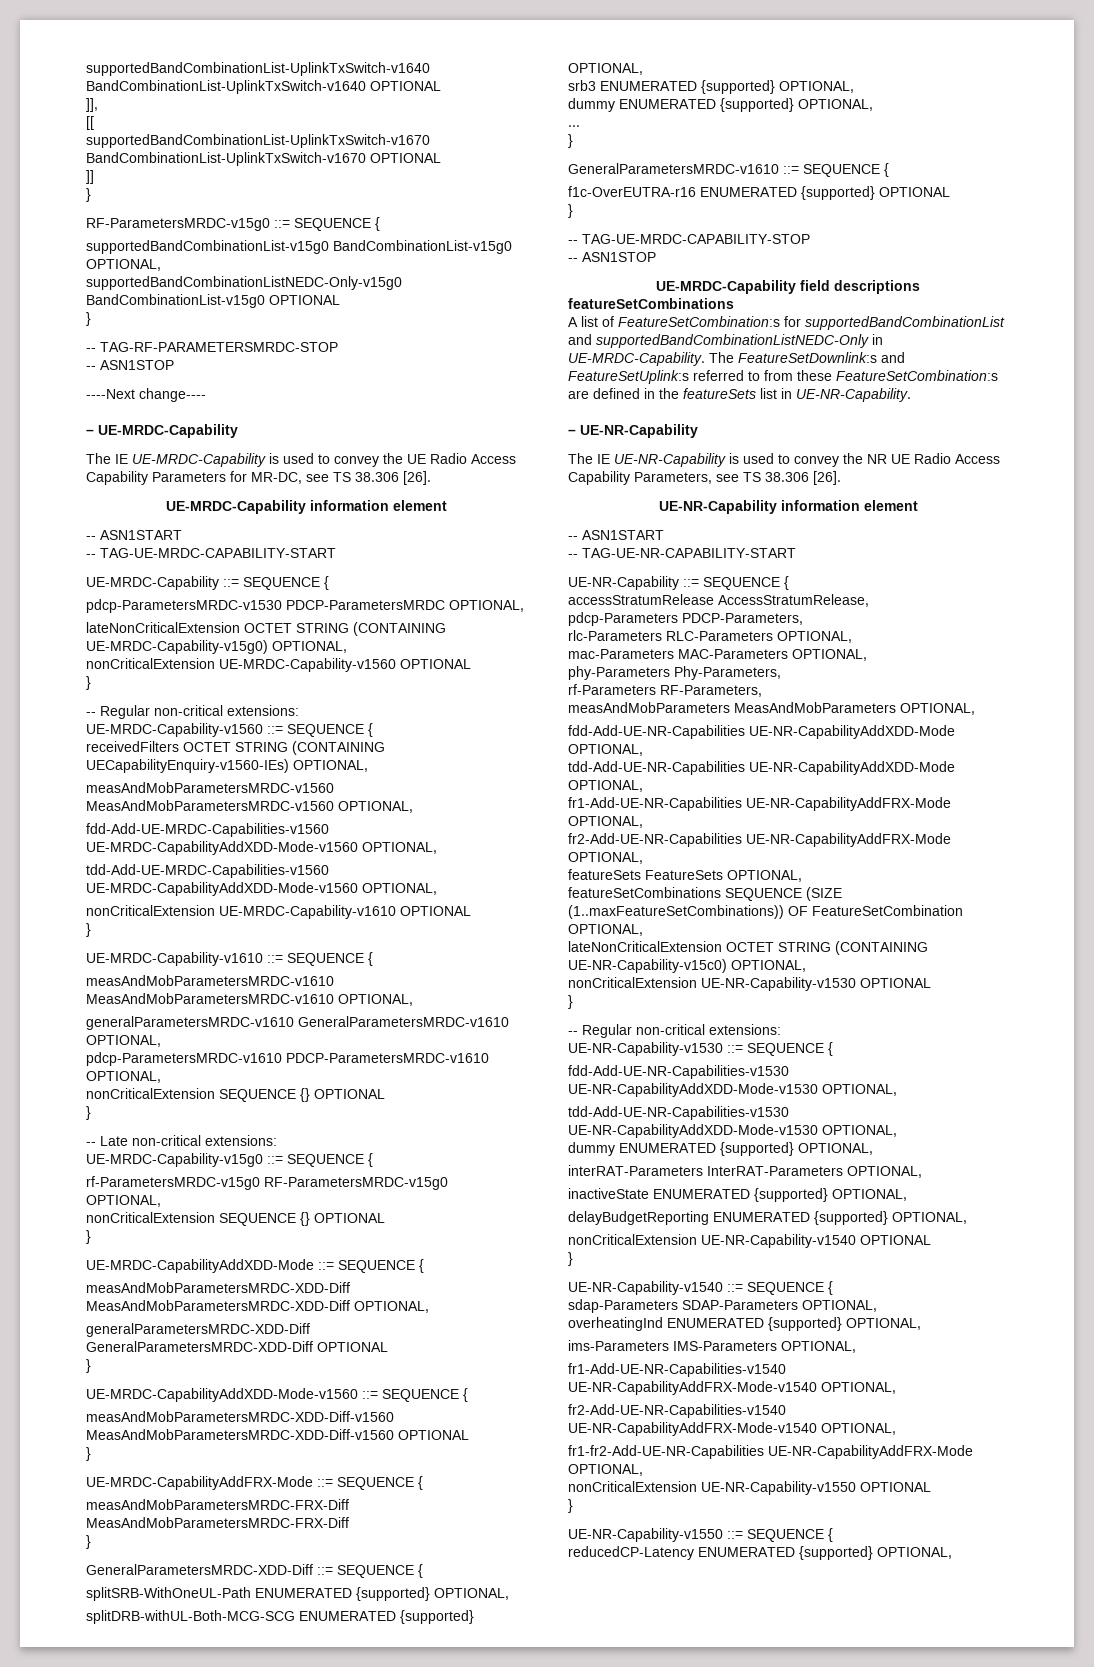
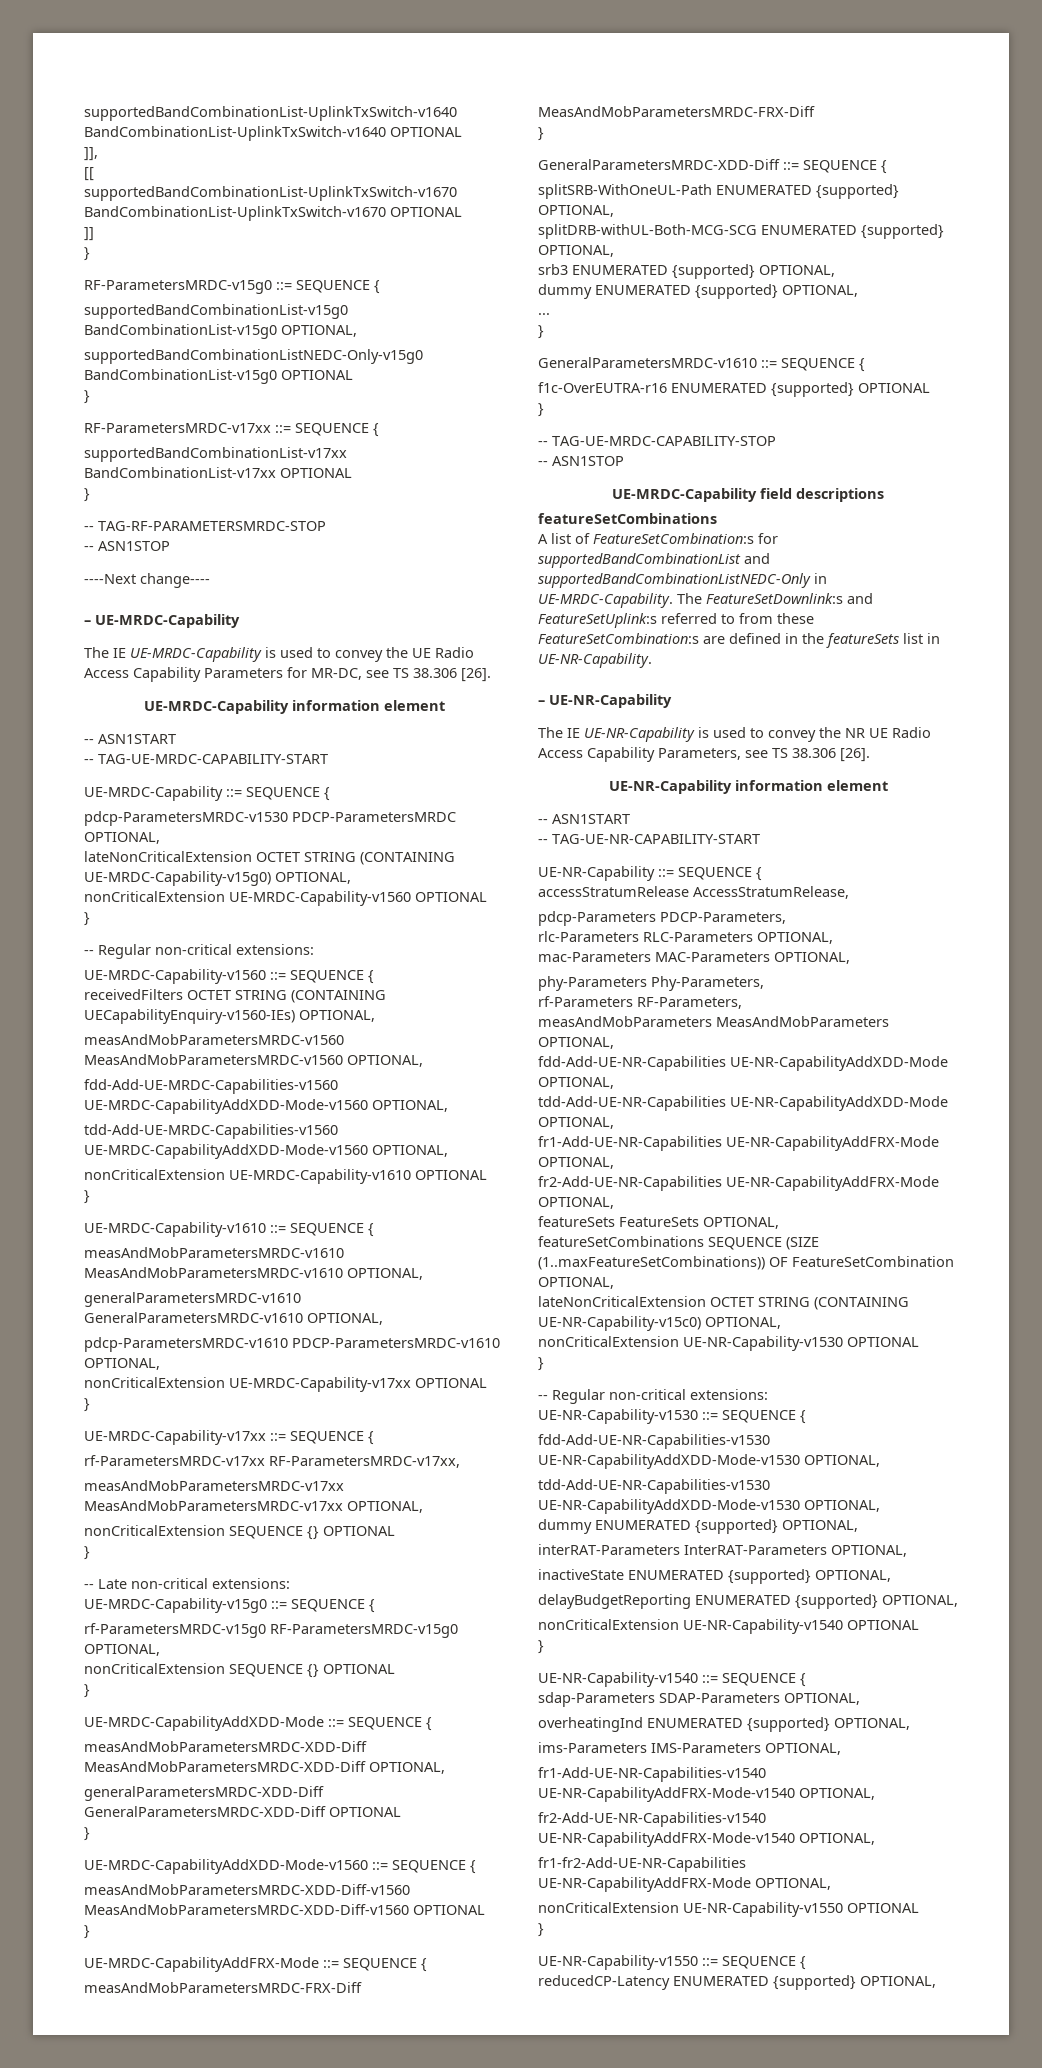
+ RF-ParametersMRDC-v17xx ::= SEQUENCE {
+ supportedBandCombinationList-v17xx BandCombinationList-v17xx OPTIONAL
+ }
+ nonCriticalExtension UE-MRDC-Capability-v17xx OPTIONAL
+ }
+ UE-MRDC-Capability-v17xx ::= SEQUENCE {
+ rf-ParametersMRDC-v17xx RF-ParametersMRDC-v17xx,
+ measAndMobParametersMRDC-v17xx MeasAndMobParametersMRDC-v17xx OPTIONAL,

